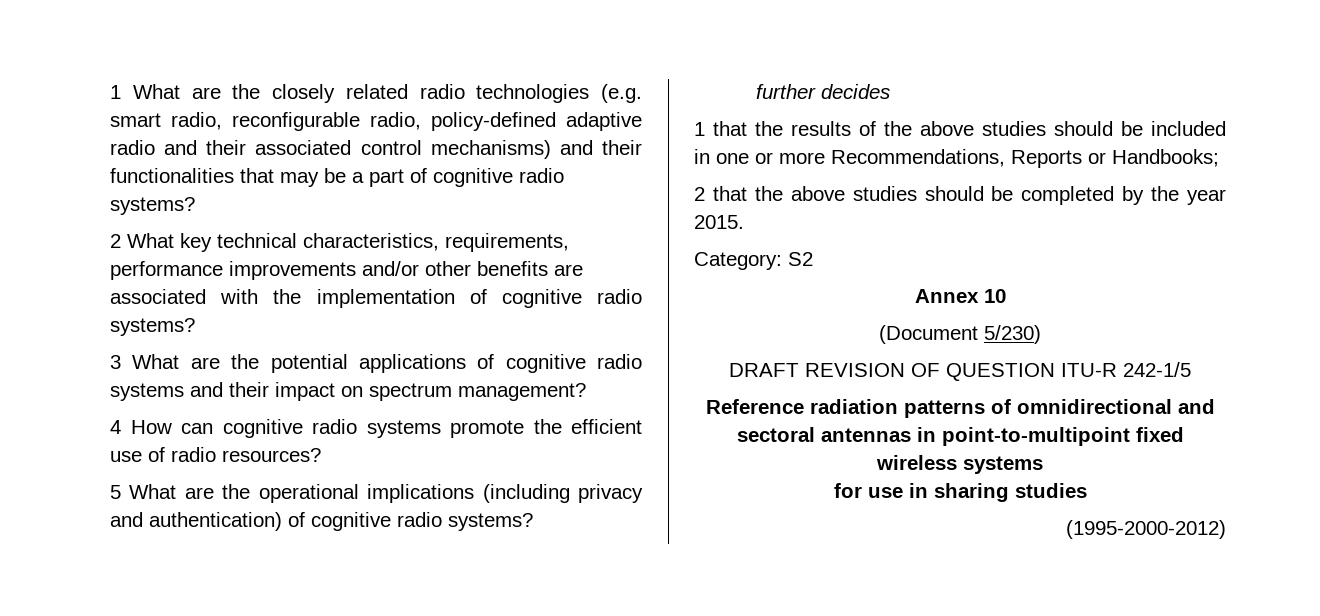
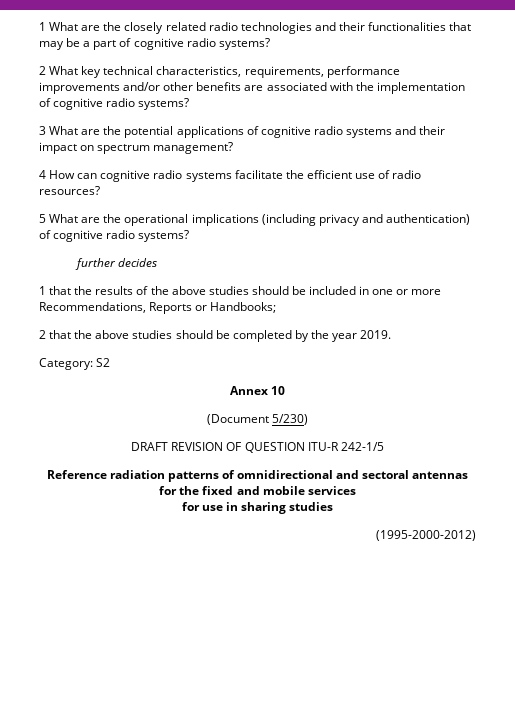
- 1 What are the closely related radio technologies (e.g. smart radio, reconfigurable radio, policy-defined adaptive radio and their associated control mechanisms) and their functionalities that may be a part of cognitive radio systems?
+ 1 What are the closely related radio technologies and their functionalities that may be a part of cognitive radio systems?
- 4 How can cognitive radio systems promote the efficient use of radio resources?
+ 4 How can cognitive radio systems facilitate the efficient use of radio resources?
- 2 that the above studies should be completed by the year 2015.
+ 2 that the above studies should be completed by the year 2019.
- Reference radiation patterns of omnidirectional and sectoral antennas in point-to-multipoint fixed wireless systems
+ Reference radiation patterns of omnidirectional and sectoral antennas for the fixed and mobile services

